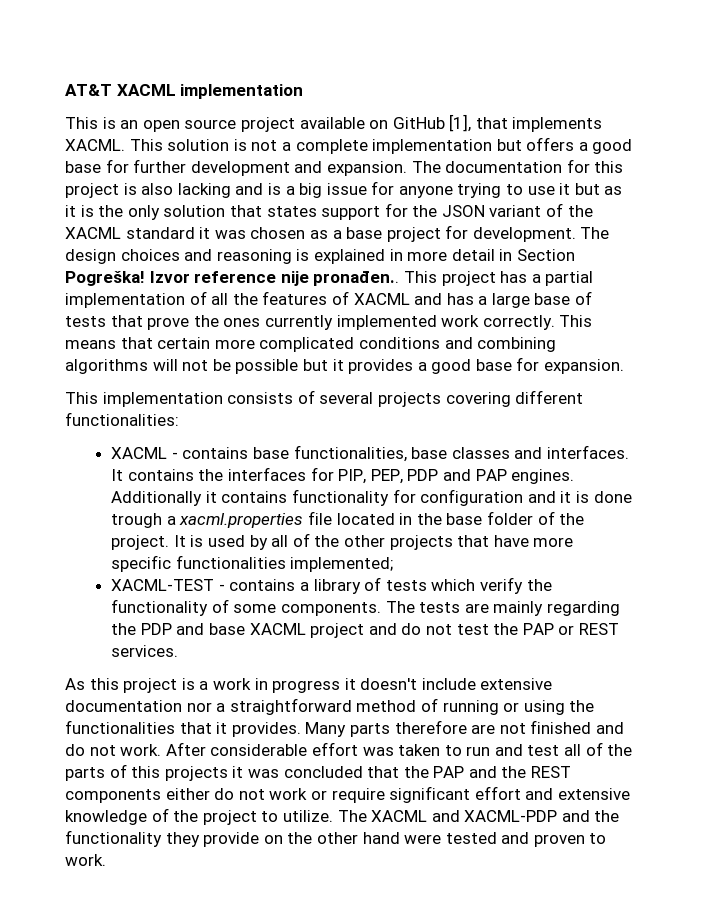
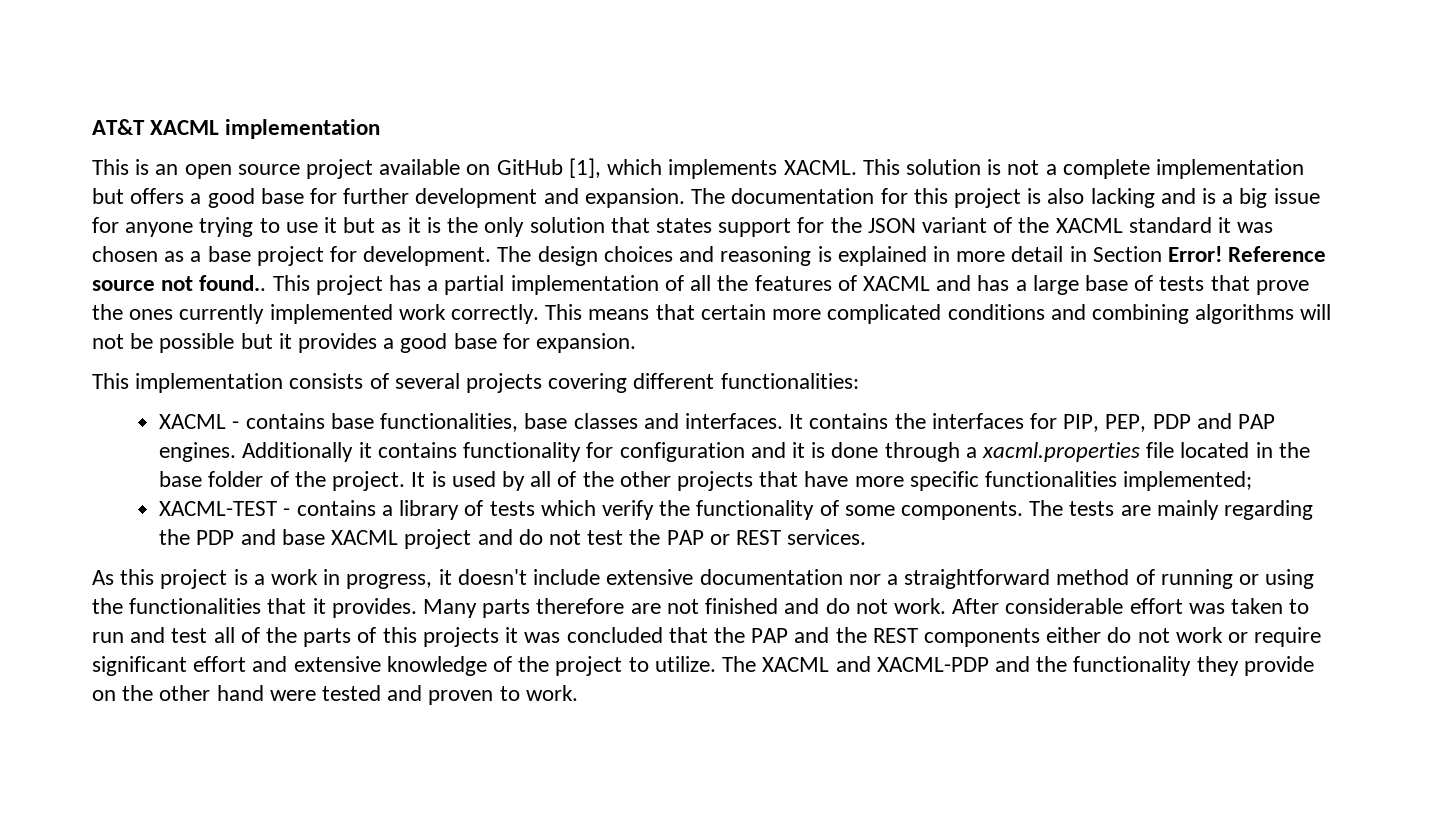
- This is an open source project available on GitHub [1], that implements XACML.
+ This is an open source project available on GitHub [1], which implements XACML.
- The design choices and reasoning is explained in more detail in Section Pogreška! Izvor reference nije pronađen..
+ The design choices and reasoning is explained in more detail in Section Error! Reference source not found..
- Additionally it contains functionality for configuration and it is done trough a xacml.properties file located in the base folder of the project.
+ Additionally it contains functionality for configuration and it is done through a xacml.properties file located in the base folder of the project.
- As this project is a work in progress it doesn't include extensive documentation nor a straightforward method of running or using the functionalities that it provides.
+ As this project is a work in progress, it doesn't include extensive documentation nor a straightforward method of running or using the functionalities that it provides.

